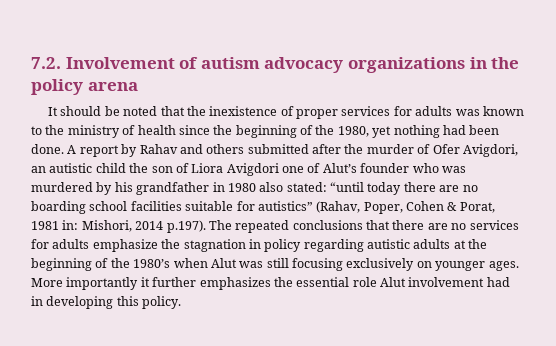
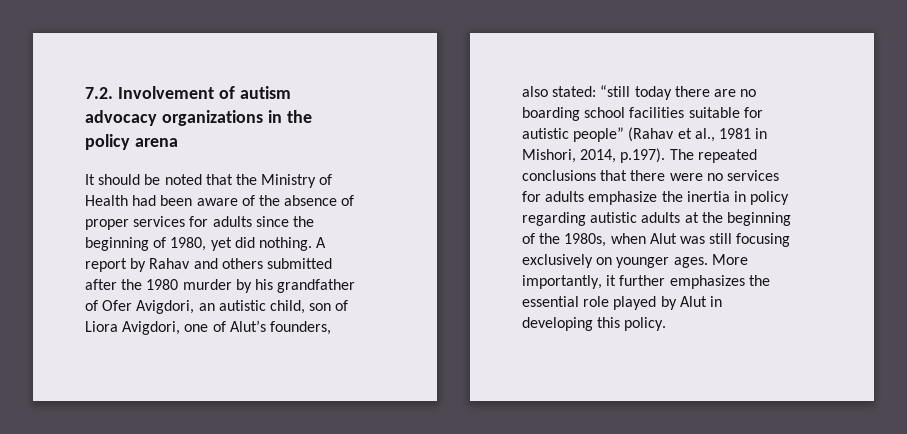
- It should be noted that the inexistence of proper services for adults was known to the ministry of health since the beginning of the 1980, yet nothing had been done.
+ It should be noted that the Ministry of Health had been aware of the absence of proper services for adults since the beginning of 1980, yet did nothing.
- A report by Rahav and others submitted after the murder of Ofer Avigdori, an autistic child the son of Liora Avigdori one of Alut’s founder who was murdered by his grandfather in 1980 also stated:
+ A report by Rahav and others submitted after the 1980 murder by his grandfather of Ofer Avigdori, an autistic child, son of Liora Avigdori, one of Alut’s founders, also stated:
- “until today there are no boarding school facilities suitable for autistics” (Rahav, Poper, Cohen & Porat, 1981 in: Mishori, 2014 p.197). The repeated conclusions that there are no services for adults emphasize the stagnation in policy regarding autistic adults at the beginning of the 1980’s when Alut was still focusing exclusively on younger ages.
+ “still today there are no boarding school facilities suitable for autistic people” (Rahav et al., 1981 in Mishori, 2014, p.197). The repeated conclusions that there were no services for adults emphasize the inertia in policy regarding autistic adults at the beginning of the 1980s, when Alut was still focusing exclusively on younger ages.
- More importantly it further emphasizes the essential role Alut involvement had in developing this policy.
+ More importantly, it further emphasizes the essential role played by Alut in developing this policy.

